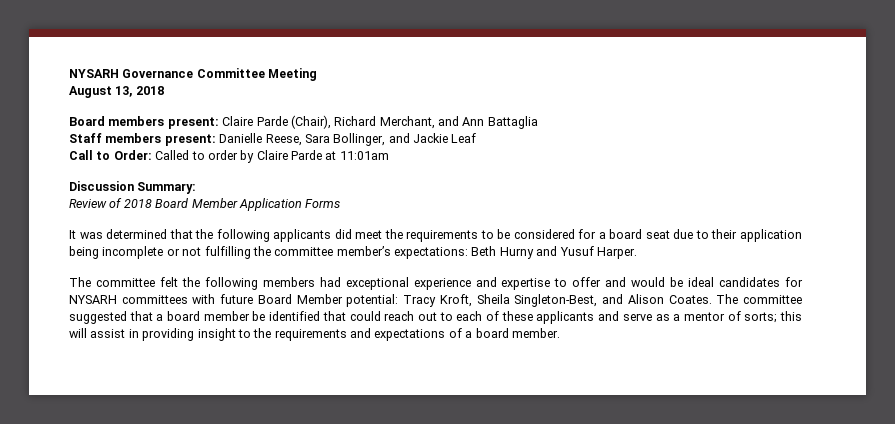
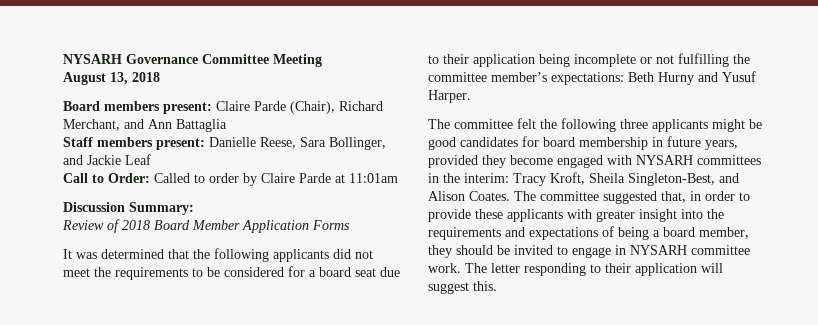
- It was determined that the following applicants did meet the requirements to be considered for a board seat due to their application being incomplete or not fulfilling the committee member’s expectations: Beth Hurny and Yusuf Harper.
+ It was determined that the following applicants did not meet the requirements to be considered for a board seat due to their application being incomplete or not fulfilling the committee member’s expectations: Beth Hurny and Yusuf Harper.
- The committee felt the following members had exceptional experience and expertise to offer and would be ideal candidates for NYSARH committees with future Board Member potential: Tracy Kroft, Sheila Singleton-Best, and Alison Coates.
+ The committee felt the following three applicants might be good candidates for board membership in future years, provided they become engaged with NYSARH committees in the interim: Tracy Kroft, Sheila Singleton-Best, and Alison Coates.
- The committee suggested that a board member be identified that could reach out to each of these applicants and serve as a mentor of sorts; this will assist in providing insight to the requirements and expectations of a board member.
+ The committee suggested that, in order to provide these applicants with greater insight into the requirements and expectations of being a board member, they should be invited to engage in NYSARH committee work. The letter responding to their application will suggest this.

